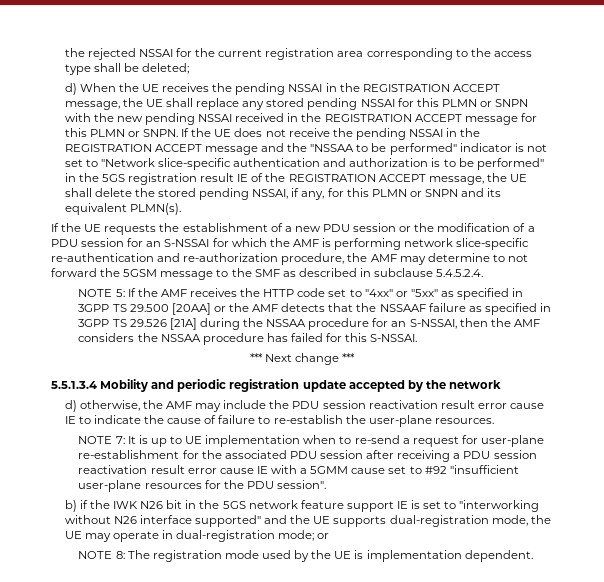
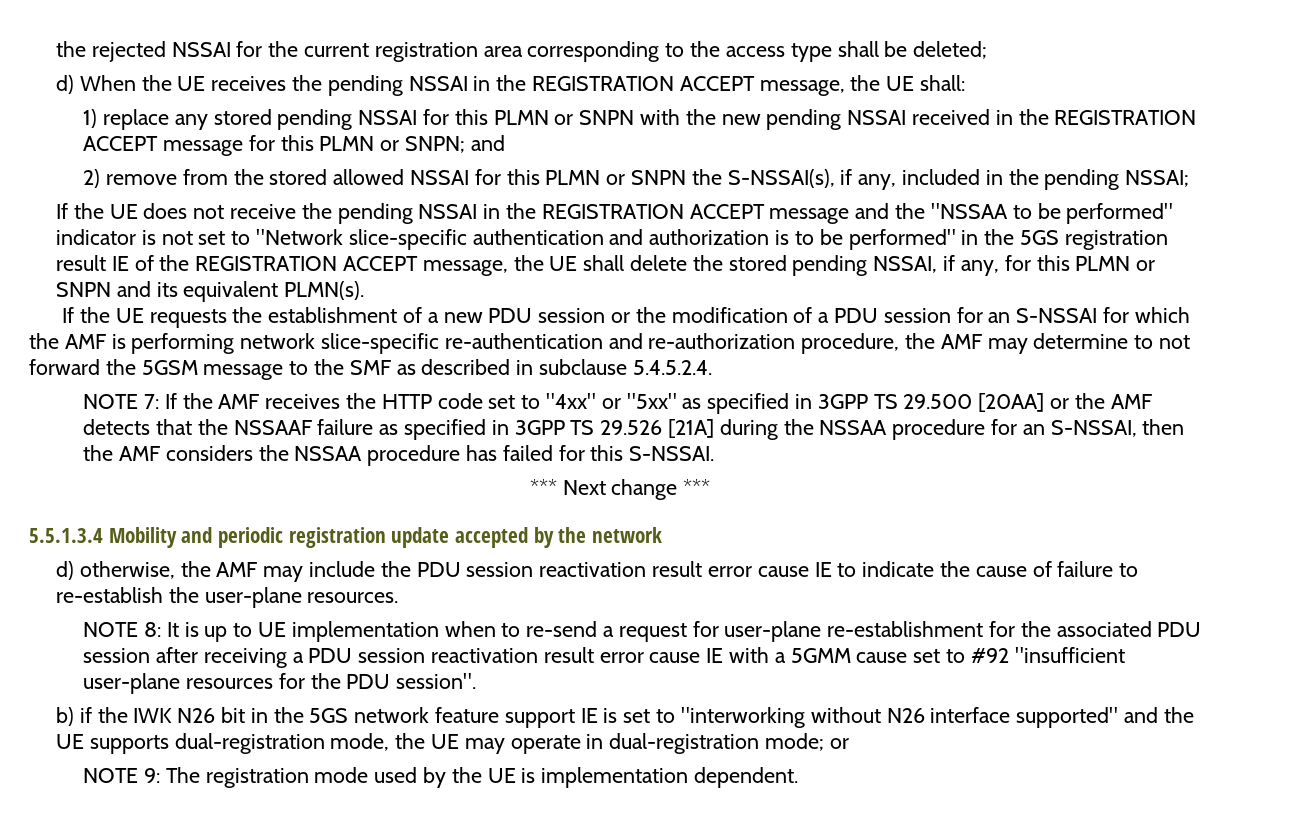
- d) When the UE receives the pending NSSAI in the REGISTRATION ACCEPT message, the UE shall replace any stored pending NSSAI for this PLMN or SNPN with the new pending NSSAI received in the REGISTRATION ACCEPT message for this PLMN or SNPN. If the UE does not receive the pending NSSAI in the REGISTRATION ACCEPT message and the "NSSAA to be performed" indicator is not set to "Network slice-specific authentication and authorization is to be performed" in the 5GS registration result IE of the REGISTRATION ACCEPT message, the UE shall delete the stored pending NSSAI, if any, for this PLMN or SNPN and its equivalent PLMN(s).
+ d) When the UE receives the pending NSSAI in the REGISTRATION ACCEPT message, the UE shall:
+ 1) replace any stored pending NSSAI for this PLMN or SNPN with the new pending NSSAI received in the REGISTRATION ACCEPT message for this PLMN or SNPN; and
+ 2) remove from the stored allowed NSSAI for this PLMN or SNPN the S-NSSAI(s), if any, included in the pending NSSAI;
+ If the UE does not receive the pending NSSAI in the REGISTRATION ACCEPT message and the "NSSAA to be performed" indicator is not set to "Network slice-specific authentication and authorization is to be performed" in the 5GS registration result IE of the REGISTRATION ACCEPT message, the UE shall delete the stored pending NSSAI, if any, for this PLMN or SNPN and its equivalent PLMN(s).
- NOTE 5: If the AMF receives the HTTP code set to "4xx" or "5xx" as specified in 3GPP TS 29.500 [20AA] or the AMF detects that the NSSAAF failure as specified in 3GPP TS 29.526 [21A] during the NSSAA procedure for an S-NSSAI, then the AMF considers the NSSAA procedure has failed for this S-NSSAI.
+ NOTE 7: If the AMF receives the HTTP code set to "4xx" or "5xx" as specified in 3GPP TS 29.500 [20AA] or the AMF detects that the NSSAAF failure as specified in 3GPP TS 29.526 [21A] during the NSSAA procedure for an S-NSSAI, then the AMF considers the NSSAA procedure has failed for this S-NSSAI.
- NOTE 7: It is up to UE implementation when to re-send a request for user-plane re-establishment for the associated PDU session after receiving a PDU session reactivation result error cause IE with a 5GMM cause set to #92 "insufficient user-plane resources for the PDU session".
+ NOTE 8: It is up to UE implementation when to re-send a request for user-plane re-establishment for the associated PDU session after receiving a PDU session reactivation result error cause IE with a 5GMM cause set to #92 "insufficient user-plane resources for the PDU session".
- NOTE 8: The registration mode used by the UE is implementation dependent.
+ NOTE 9: The registration mode used by the UE is implementation dependent.

